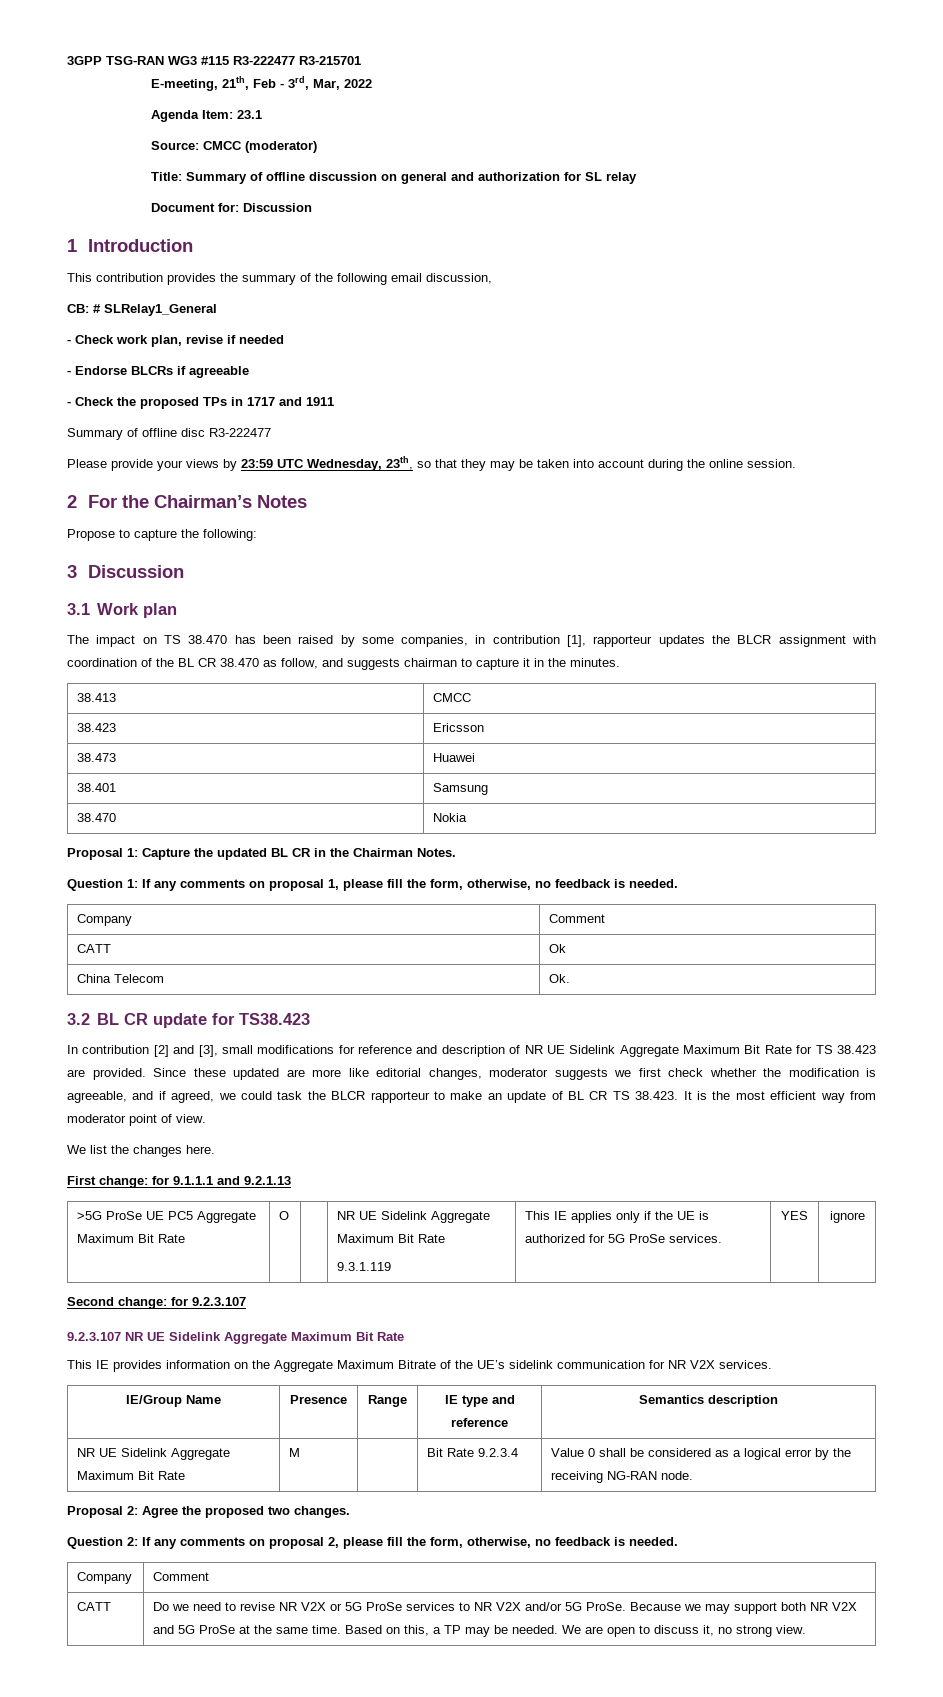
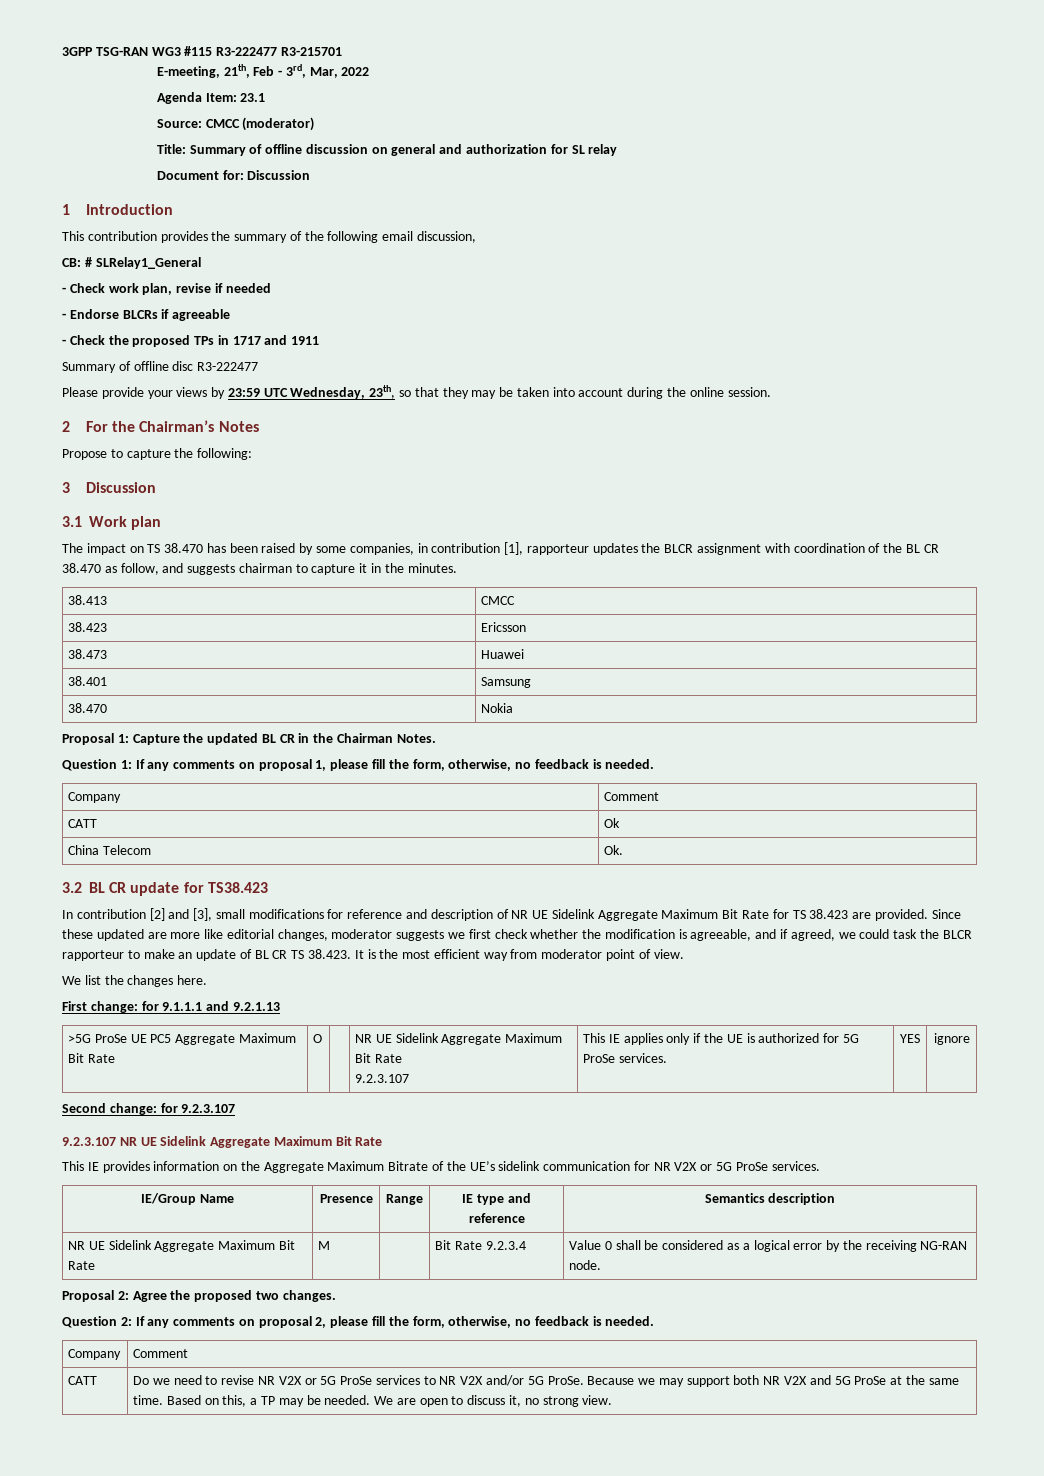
  >5G ProSe UE PC5 Aggregate Maximum Bit Rate | O | | NR UE Sidelink Aggregate Maximum Bit Rate
- 9.3.1.119 | This IE applies only if the UE is authorized for 5G ProSe services. | YES | ignore
+ 9.2.3.107 | This IE applies only if the UE is authorized for 5G ProSe services. | YES | ignore
- This IE provides information on the Aggregate Maximum Bitrate of the UE’s sidelink communication for NR V2X services.
+ This IE provides information on the Aggregate Maximum Bitrate of the UE’s sidelink communication for NR V2X or 5G ProSe services.

